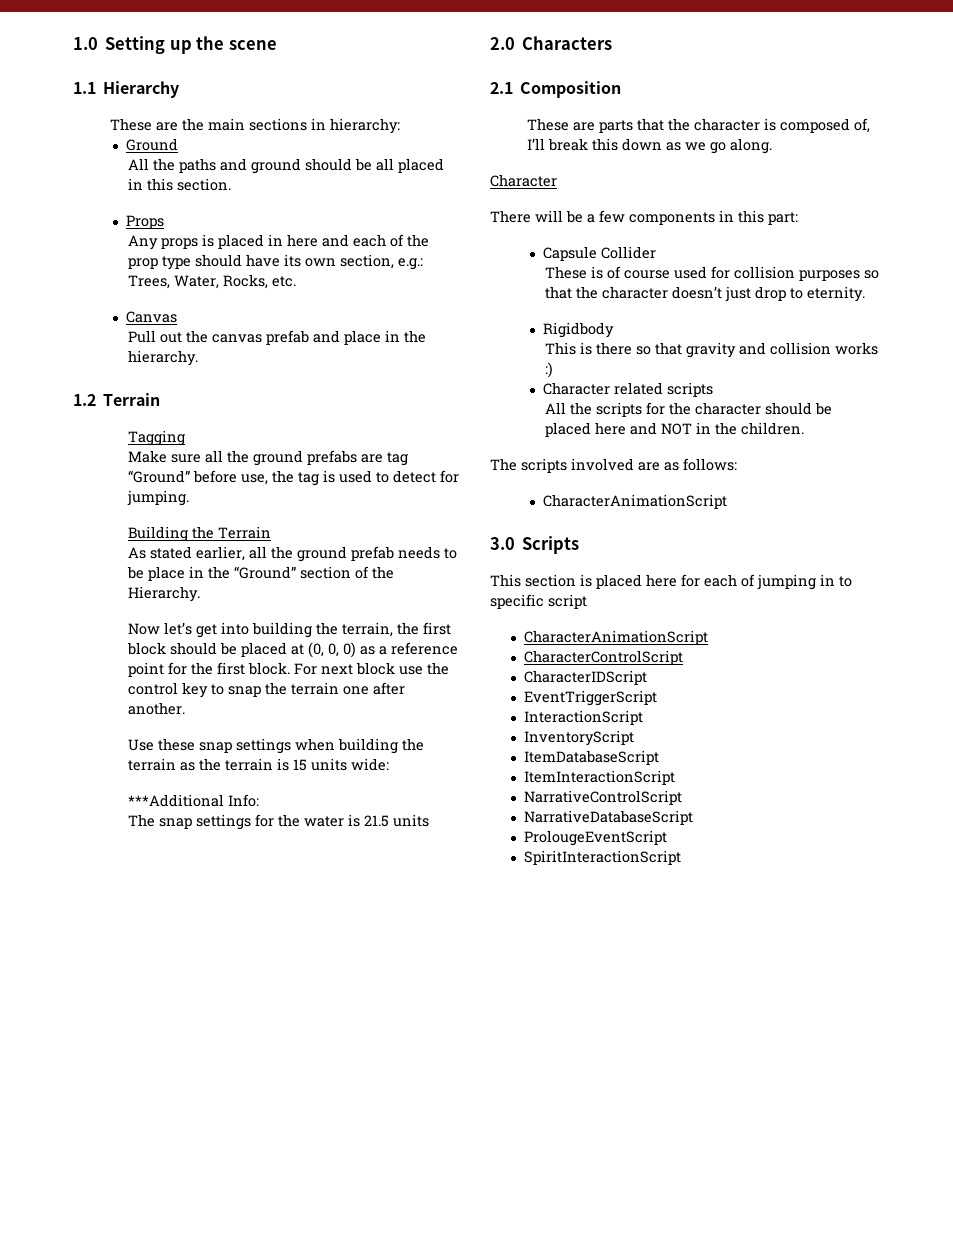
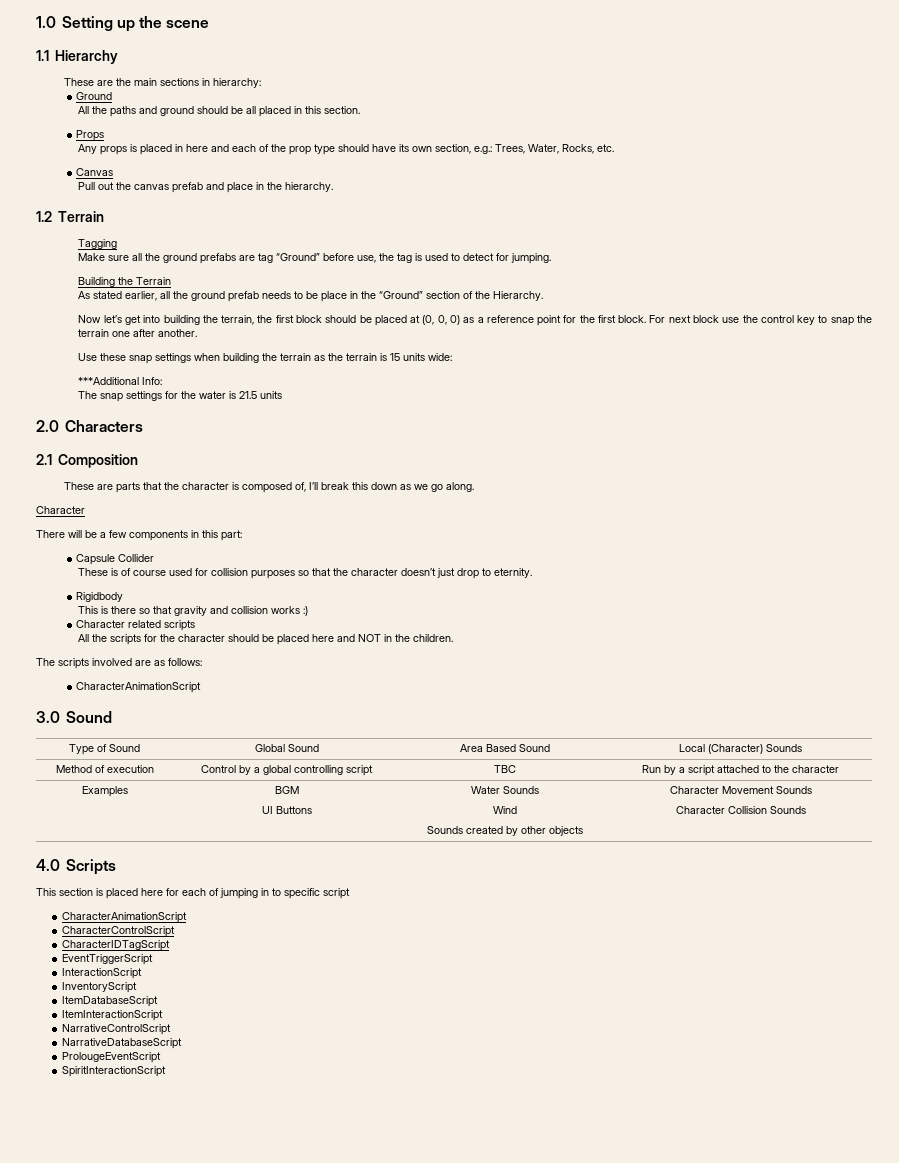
- 3.0 Scripts
+ 3.0 Sound
+ Type of Sound | Global Sound | Area Based Sound | Local (Character) Sounds
+ Method of execution | Control by a global controlling script | TBC | Run by a script attached to the character
+ Examples | BGM
+ UI Buttons | Water Sounds
+ Wind
+ Sounds created by other objects | Character Movement Sounds
+ Character Collision Sounds
+ 4.0 Scripts
- CharacterIDScript
+ CharacterIDTagScript

